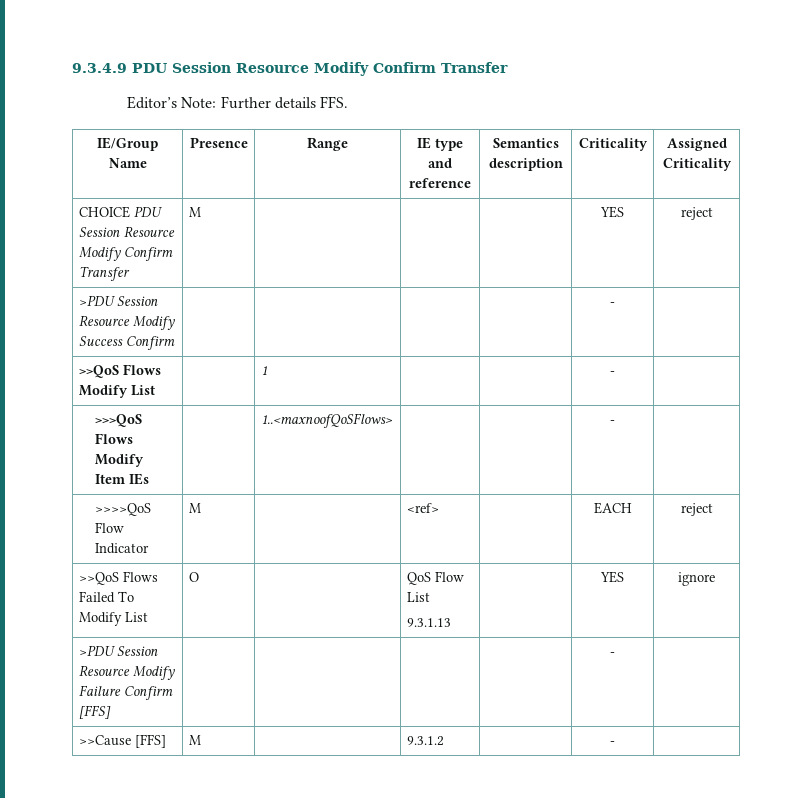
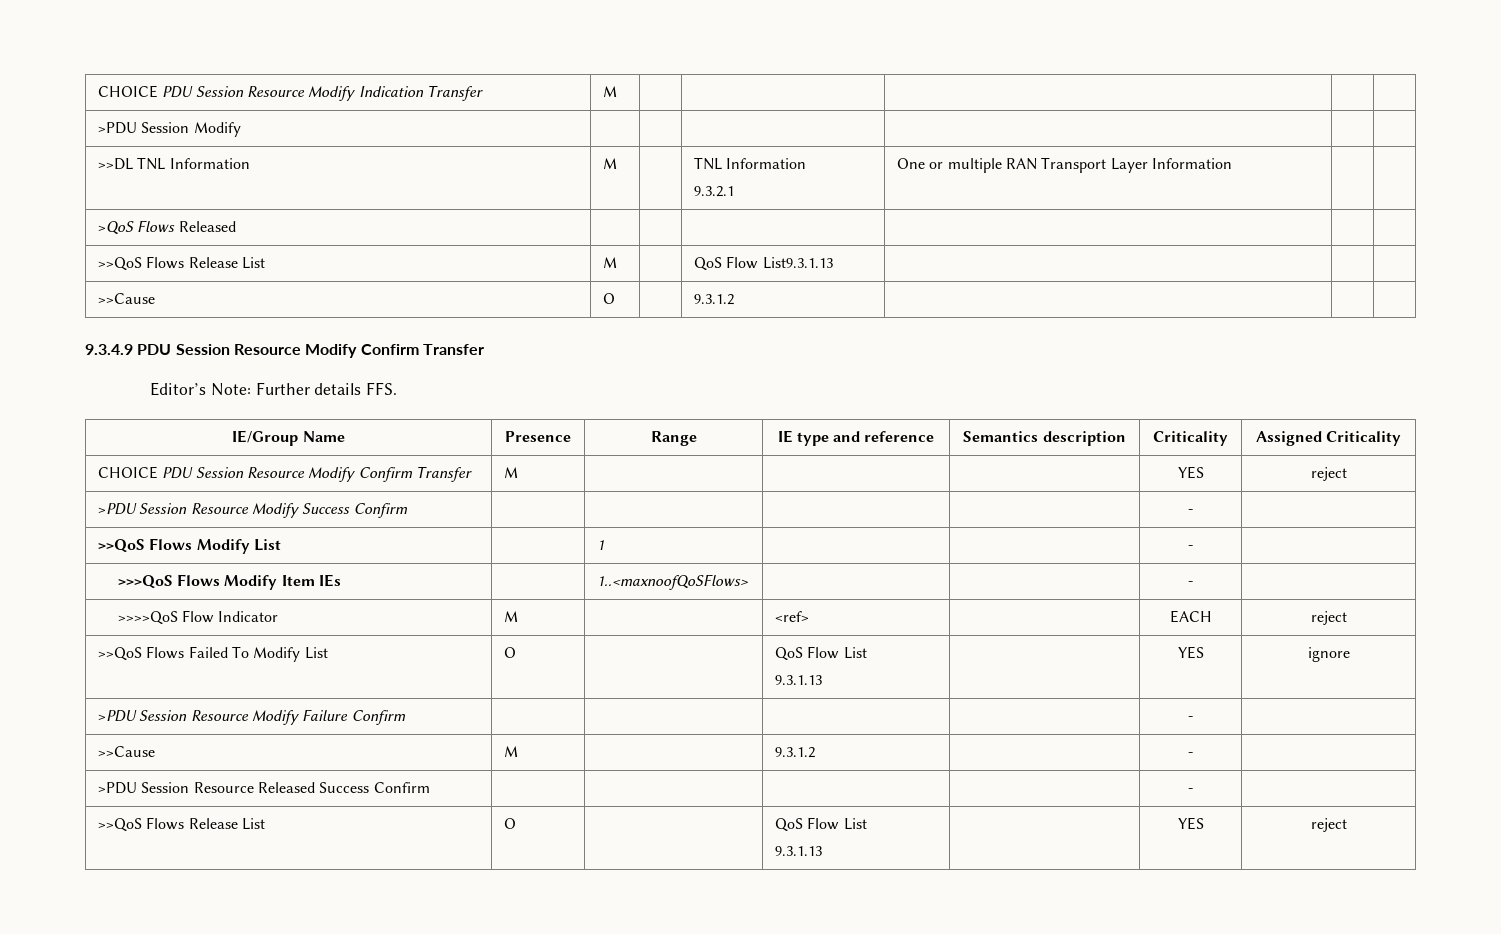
+ CHOICE PDU Session Resource Modify Indication Transfer | M | | | | |
+ >PDU Session Modify | | | | | |
+ >>DL TNL Information | M | | TNL Information
+ 9.3.2.1 | One or multiple RAN Transport Layer Information | |
+ >QoS Flows Released | | | | | |
+ >>QoS Flows Release List | M | | QoS Flow List9.3.1.13 | | |
+ >>Cause | O | | 9.3.1.2 | | |
- >PDU Session Resource Modify Failure Confirm [FFS] | | | | | - |
+ >PDU Session Resource Modify Failure Confirm | | | | | - |
- >>Cause [FFS] | M | | 9.3.1.2 | | - |
+ >>Cause | M | | 9.3.1.2 | | - |
+ >PDU Session Resource Released Success Confirm | | | | | - |
+ >>QoS Flows Release List | O | | QoS Flow List
+ 9.3.1.13 | | YES | reject

